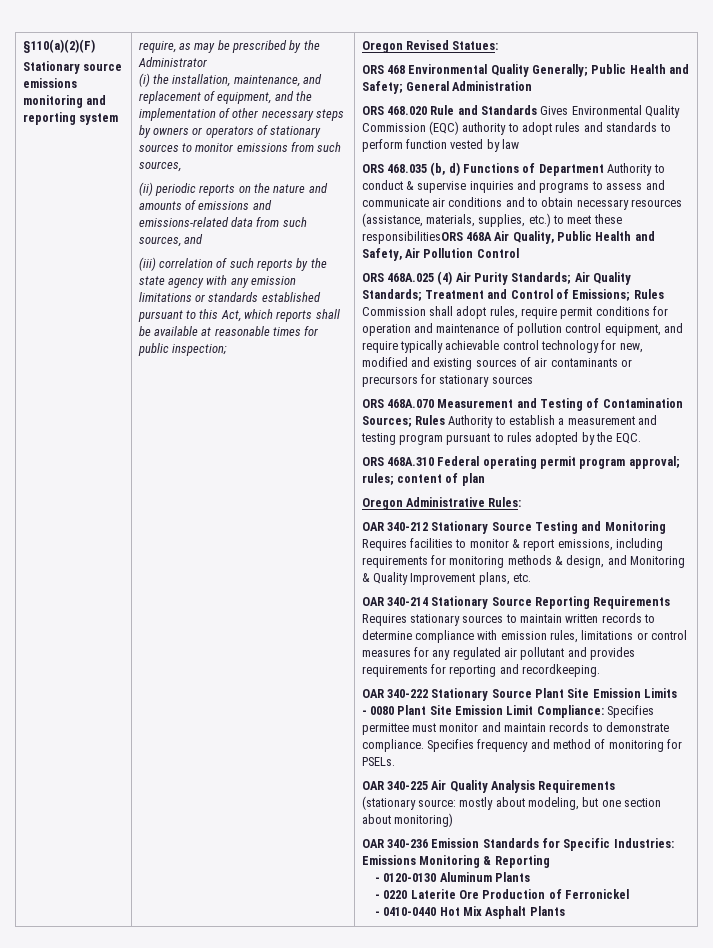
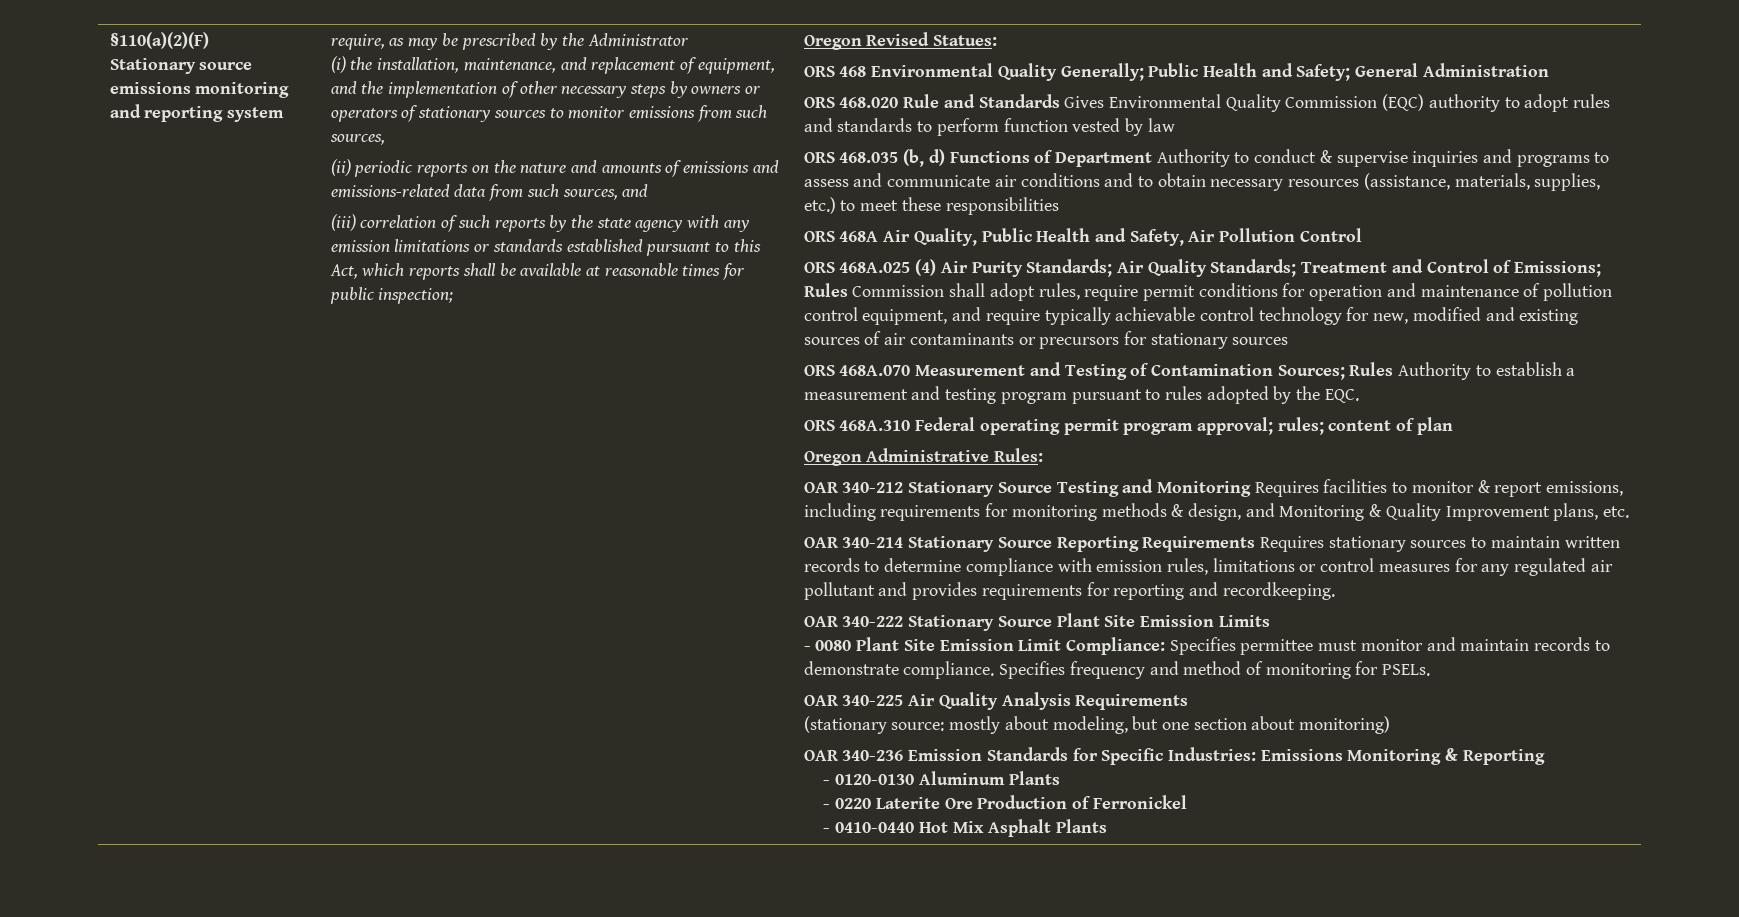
- ORS 468.035 (b, d) Functions of Department Authority to conduct & supervise inquiries and programs to assess and communicate air conditions and to obtain necessary resources (assistance, materials, supplies, etc.) to meet these responsibilitiesORS 468A Air Quality, Public Health and Safety, Air Pollution Control
+ ORS 468.035 (b, d) Functions of Department Authority to conduct & supervise inquiries and programs to assess and communicate air conditions and to obtain necessary resources (assistance, materials, supplies, etc.) to meet these responsibilities
+ ORS 468A Air Quality, Public Health and Safety, Air Pollution Control

